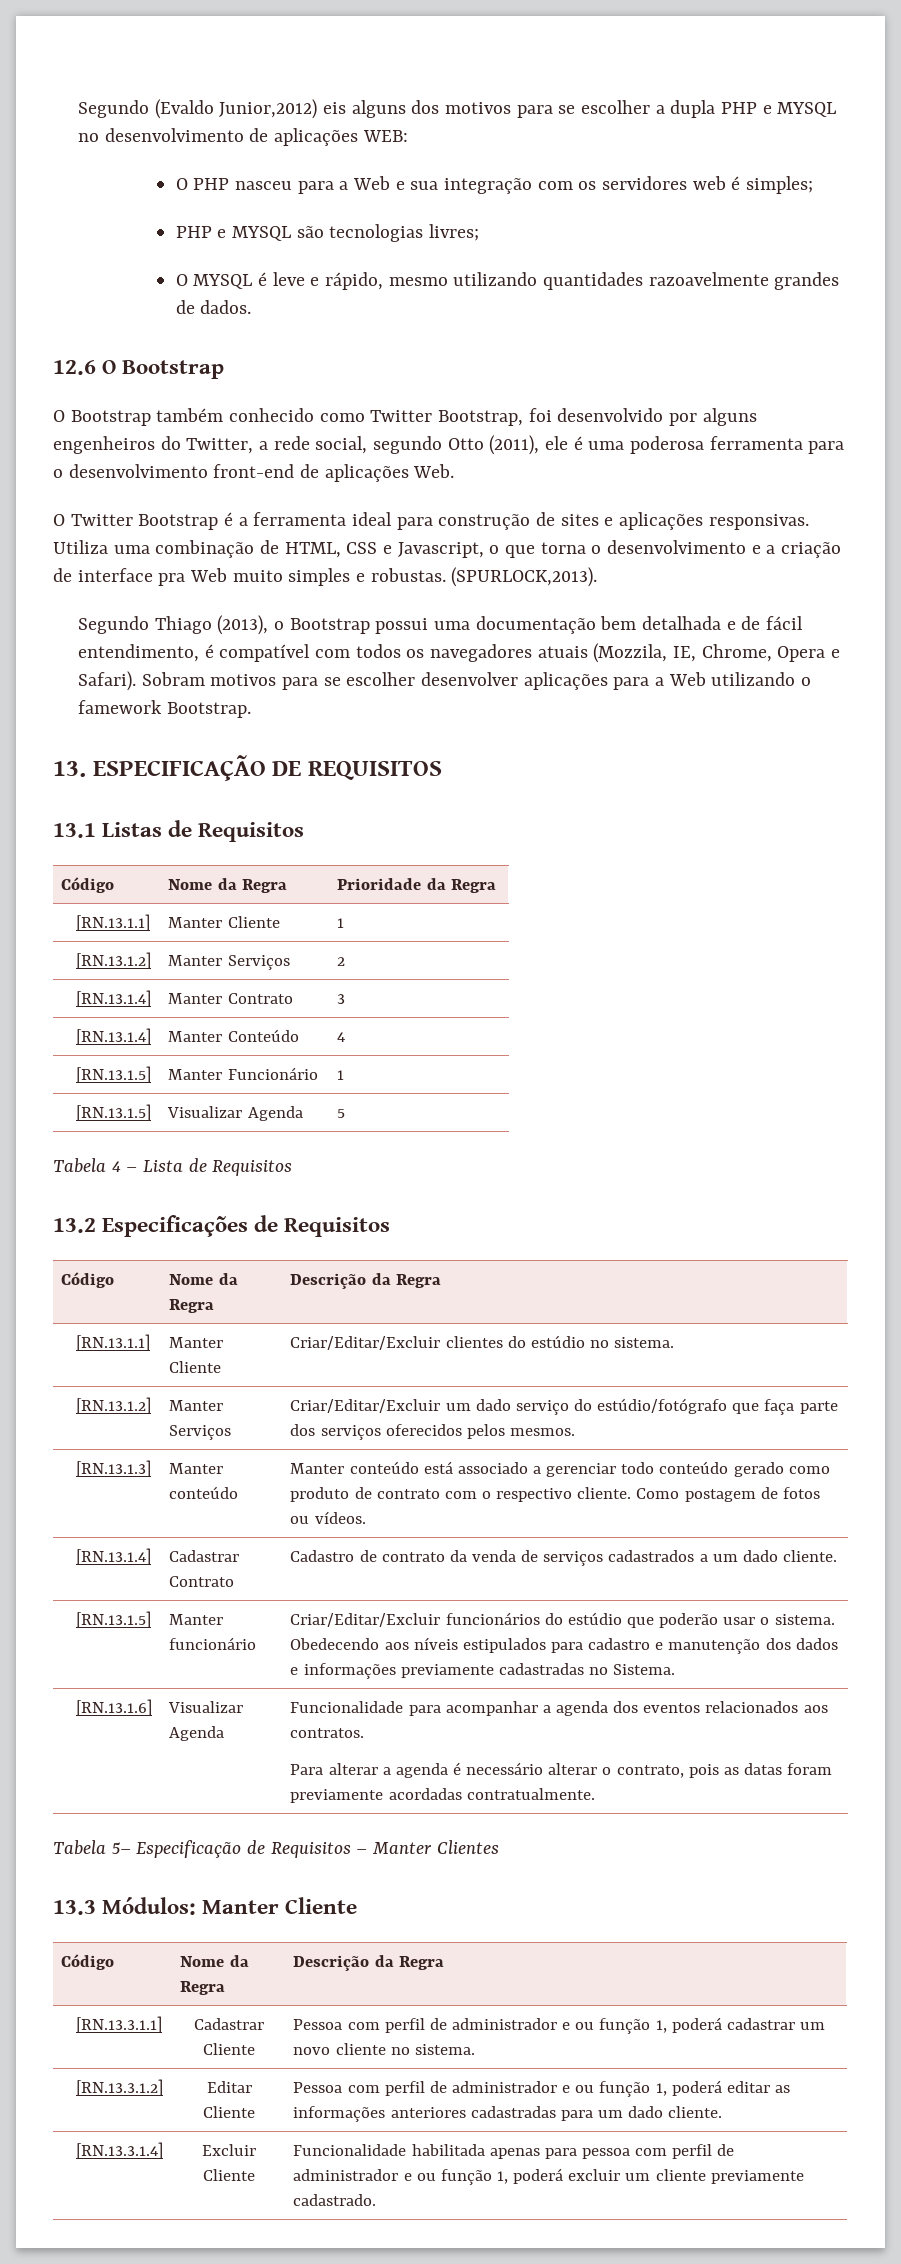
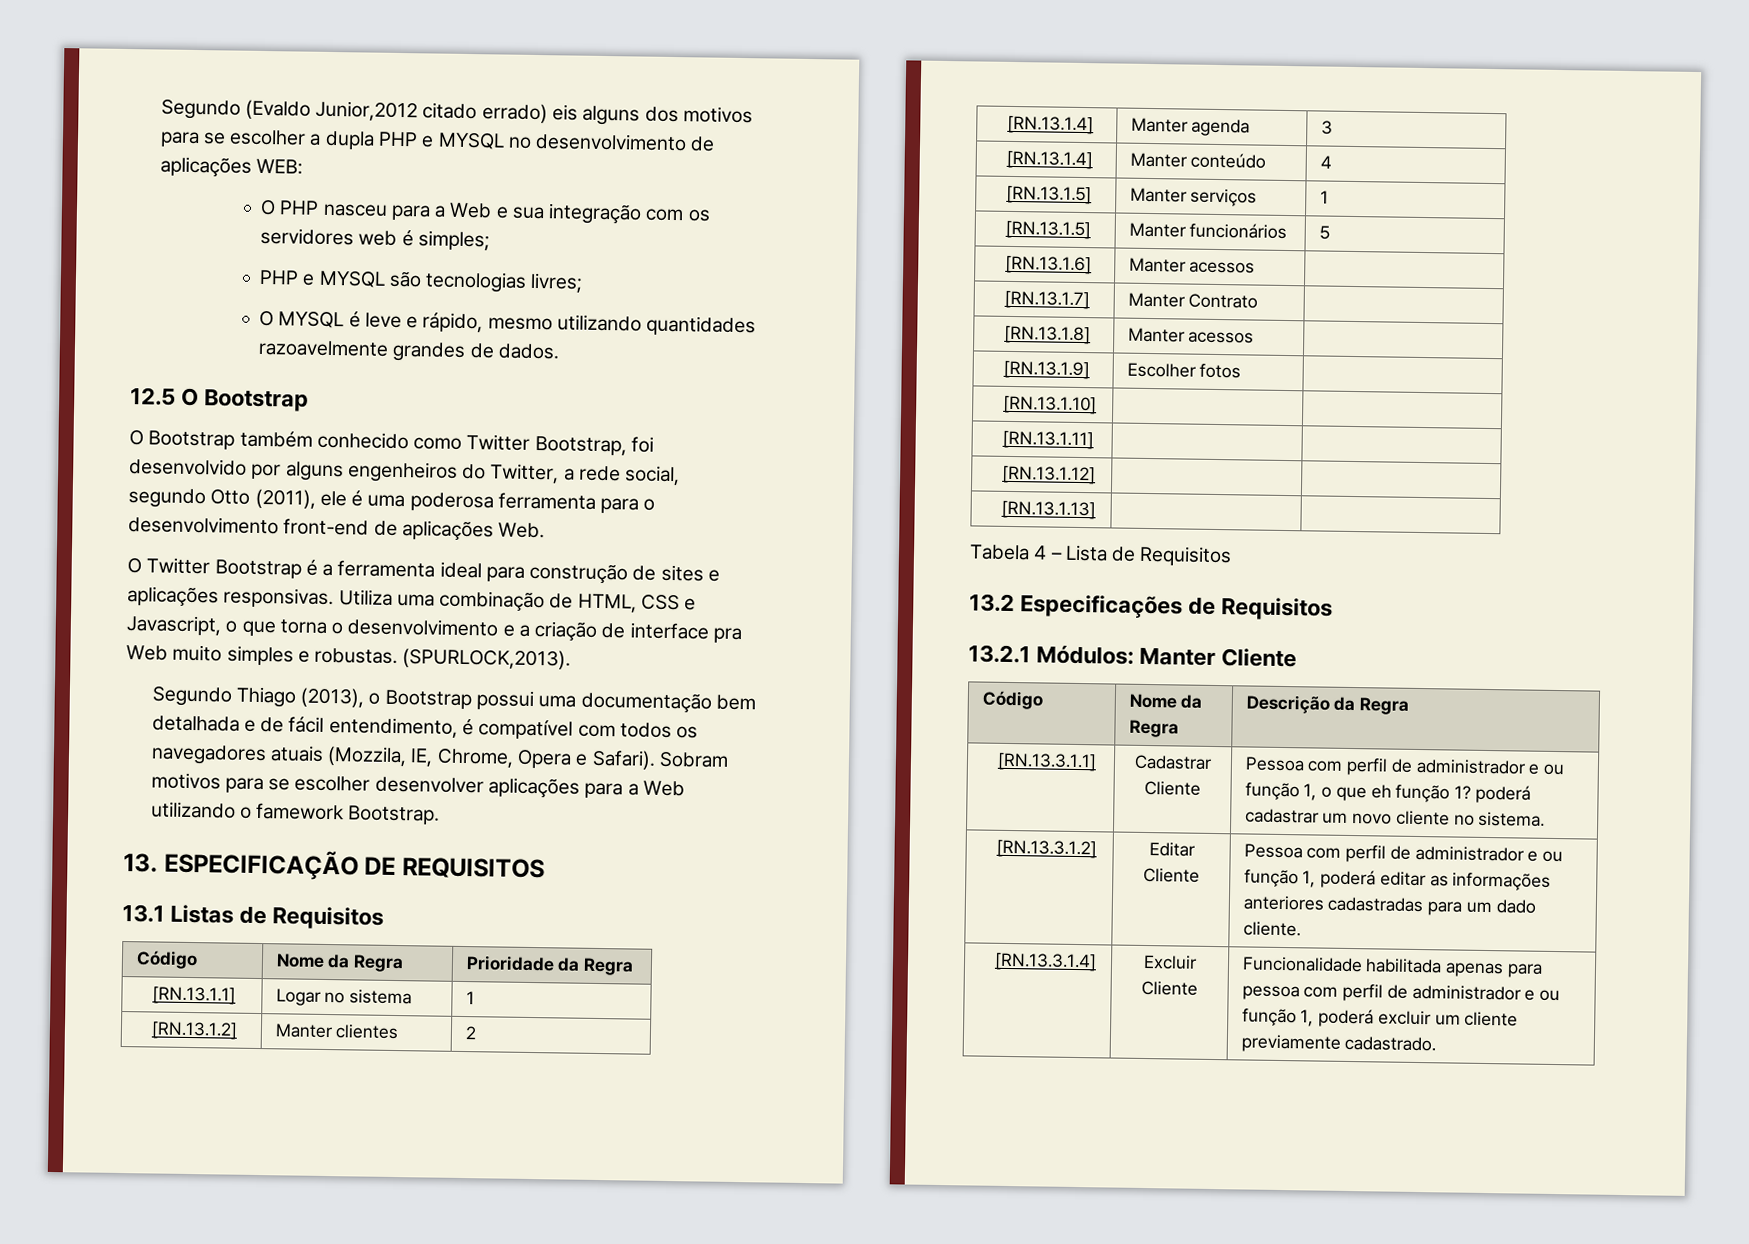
- Segundo (Evaldo Junior,2012) eis alguns dos motivos para se escolher a dupla PHP e MYSQL no desenvolvimento de aplicações WEB:
+ Segundo (Evaldo Junior,2012 citado errado) eis alguns dos motivos para se escolher a dupla PHP e MYSQL no desenvolvimento de aplicações WEB:
- 12.6 O Bootstrap
+ 12.5 O Bootstrap
- [RN.13.1.1] | Manter Cliente | 1
+ [RN.13.1.1] | Logar no sistema | 1
- [RN.13.1.2] | Manter Serviços | 2
+ [RN.13.1.2] | Manter clientes | 2
- [RN.13.1.4] | Manter Contrato | 3
+ [RN.13.1.4] | Manter agenda | 3
- [RN.13.1.4] | Manter Conteúdo | 4
+ [RN.13.1.4] | Manter conteúdo | 4
- [RN.13.1.5] | Manter Funcionário | 1
+ [RN.13.1.5] | Manter serviços | 1
- [RN.13.1.5] | Visualizar Agenda | 5
+ [RN.13.1.5] | Manter funcionários | 5
+ [RN.13.1.6] | Manter acessos |
+ [RN.13.1.7] | Manter Contrato |
+ [RN.13.1.8] | Manter acessos |
+ [RN.13.1.9] | Escolher fotos |
+ [RN.13.1.10] | |
+ [RN.13.1.11] | |
+ [RN.13.1.12] | |
+ [RN.13.1.13] | |
  13.2 Especificações de Requisitos
- Código | Nome da Regra | Descrição da Regra
- [RN.13.1.1] | Manter Cliente | Criar/Editar/Excluir clientes do estúdio no sistema.
- [RN.13.1.2] | Manter Serviços | Criar/Editar/Excluir um dado serviço do estúdio/fotógrafo que faça parte dos serviços oferecidos pelos mesmos.
- [RN.13.1.3] | Manter conteúdo | Manter conteúdo está associado a gerenciar todo conteúdo gerado como produto de contrato com o respectivo cliente. Como postagem de fotos ou vídeos.
- [RN.13.1.4] | Cadastrar Contrato | Cadastro de contrato da venda de serviços cadastrados a um dado cliente.
- [RN.13.1.5] | Manter funcionário | Criar/Editar/Excluir funcionários do estúdio que poderão usar o sistema. Obedecendo aos níveis estipulados para cadastro e manutenção dos dados e informações previamente cadastradas no Sistema.
- [RN.13.1.6] | Visualizar Agenda | Funcionalidade para acompanhar a agenda dos eventos relacionados aos contratos.
- Para alterar a agenda é necessário alterar o contrato, pois as datas foram previamente acordadas contratualmente.
- Tabela 5– Especificação de Requisitos – Manter Clientes
- 13.3 Módulos: Manter Cliente
+ 13.2.1 Módulos: Manter Cliente
- [RN.13.3.1.1] | Cadastrar Cliente | Pessoa com perfil de administrador e ou função 1, poderá cadastrar um novo cliente no sistema.
+ [RN.13.3.1.1] | Cadastrar Cliente | Pessoa com perfil de administrador e ou função 1, o que eh função 1? poderá cadastrar um novo cliente no sistema.

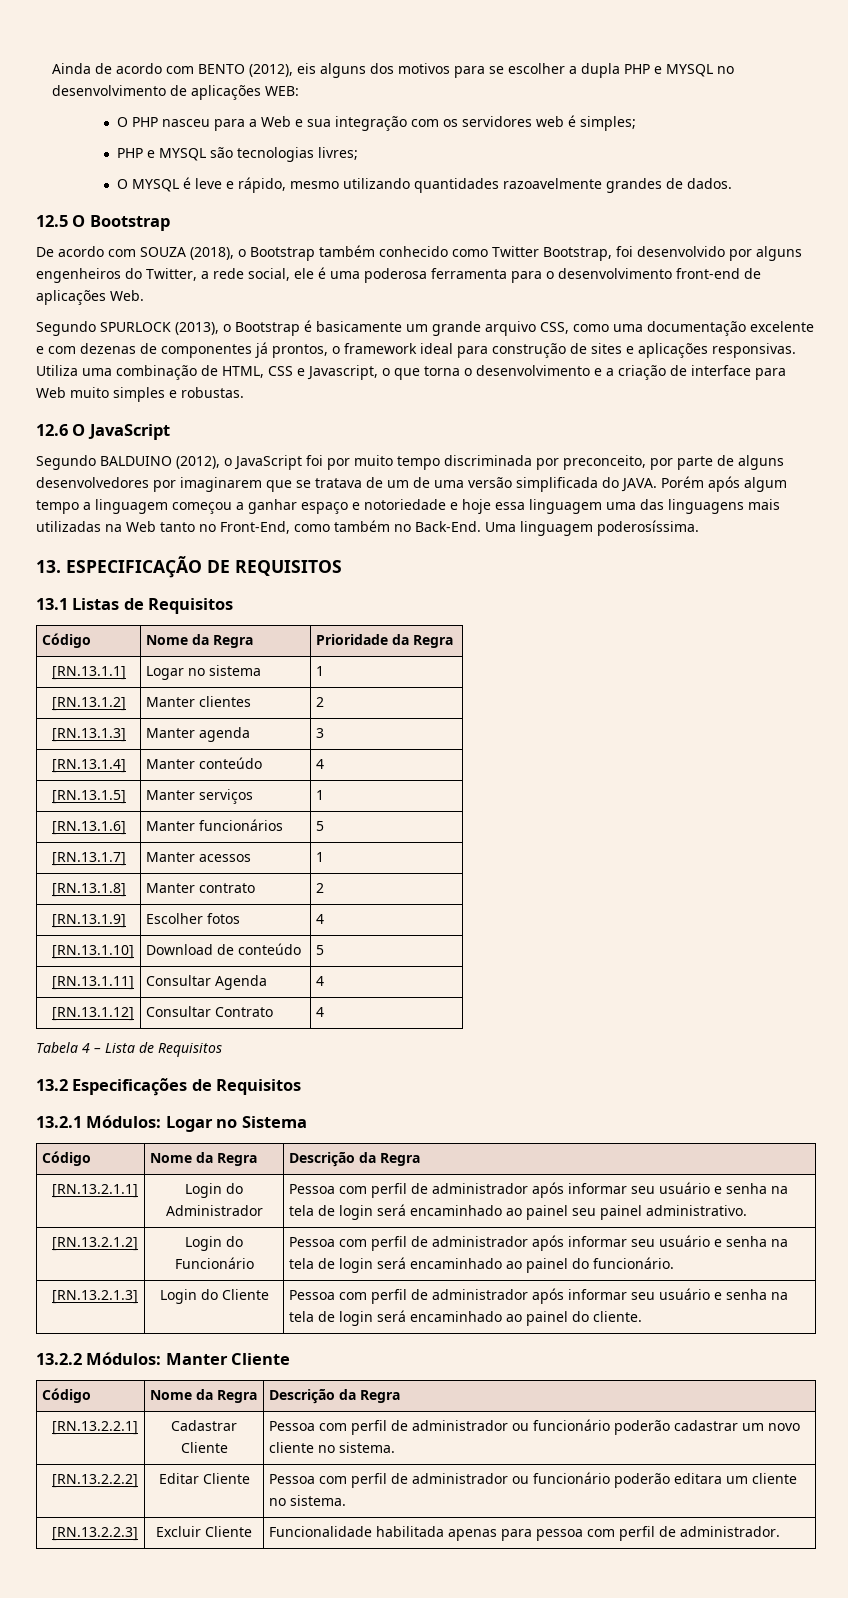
- Segundo (Evaldo Junior,2012 citado errado) eis alguns dos motivos para se escolher a dupla PHP e MYSQL no desenvolvimento de aplicações WEB:
+ Ainda de acordo com BENTO (2012), eis alguns dos motivos para se escolher a dupla PHP e MYSQL no desenvolvimento de aplicações WEB:
- O Bootstrap também conhecido como Twitter Bootstrap, foi desenvolvido por alguns engenheiros do Twitter, a rede social, segundo Otto (2011), ele é uma poderosa ferramenta para o desenvolvimento front-end de aplicações Web.
+ De acordo com SOUZA (2018), o Bootstrap também conhecido como Twitter Bootstrap, foi desenvolvido por alguns engenheiros do Twitter, a rede social, ele é uma poderosa ferramenta para o desenvolvimento front-end de aplicações Web.
- O Twitter Bootstrap é a ferramenta ideal para construção de sites e aplicações responsivas.
+ Segundo SPURLOCK (2013), o Bootstrap é basicamente um grande arquivo CSS, como uma documentação excelente e com dezenas de componentes já prontos, o framework ideal para construção de sites e aplicações responsivas.
- Utiliza uma combinação de HTML, CSS e Javascript, o que torna o desenvolvimento e a criação de interface pra Web muito simples e robustas. (SPURLOCK,2013).
- Segundo Thiago (2013), o Bootstrap possui uma documentação bem detalhada e de fácil entendimento, é compatível com todos os navegadores atuais (Mozzila, IE, Chrome, Opera e Safari). Sobram motivos para se escolher desenvolver aplicações para a Web utilizando o famework Bootstrap.
+ Utiliza uma combinação de HTML, CSS e Javascript, o que torna o desenvolvimento e a criação de interface para Web muito simples e robustas.
+ 12.6 O JavaScript
+ Segundo BALDUINO (2012), o JavaScript foi por muito tempo discriminada por preconceito, por parte de alguns desenvolvedores por imaginarem que se tratava de um de uma versão simplificada do JAVA. Porém após algum tempo a linguagem começou a ganhar espaço e notoriedade e hoje essa linguagem uma das linguagens mais utilizadas na Web tanto no Front-End, como também no Back-End. Uma linguagem poderosíssima.
- [RN.13.1.4] | Manter agenda | 3
+ [RN.13.1.3] | Manter agenda | 3
- [RN.13.1.5] | Manter funcionários | 5
+ [RN.13.1.6] | Manter funcionários | 5
- [RN.13.1.6] | Manter acessos |
- [RN.13.1.7] | Manter Contrato |
+ [RN.13.1.7] | Manter acessos | 1
- [RN.13.1.8] | Manter acessos |
+ [RN.13.1.8] | Manter contrato | 2
- [RN.13.1.9] | Escolher fotos |
+ [RN.13.1.9] | Escolher fotos | 4
- [RN.13.1.10] | |
- [RN.13.1.11] | |
- [RN.13.1.12] | |
- [RN.13.1.13] | |
+ [RN.13.1.10] | Download de conteúdo | 5
+ [RN.13.1.11] | Consultar Agenda | 4
+ [RN.13.1.12] | Consultar Contrato | 4
- 13.2.1 Módulos: Manter Cliente
+ 13.2.1 Módulos: Logar no Sistema
+ Código | Nome da Regra | Descrição da Regra
+ [RN.13.2.1.1] | Login do Administrador | Pessoa com perfil de administrador após informar seu usuário e senha na tela de login será encaminhado ao painel seu painel administrativo.
+ [RN.13.2.1.2] | Login do Funcionário | Pessoa com perfil de administrador após informar seu usuário e senha na tela de login será encaminhado ao painel do funcionário.
+ [RN.13.2.1.3] | Login do Cliente | Pessoa com perfil de administrador após informar seu usuário e senha na tela de login será encaminhado ao painel do cliente.
+ 13.2.2 Módulos: Manter Cliente
- [RN.13.3.1.1] | Cadastrar Cliente | Pessoa com perfil de administrador e ou função 1, o que eh função 1? poderá cadastrar um novo cliente no sistema.
+ [RN.13.2.2.1] | Cadastrar Cliente | Pessoa com perfil de administrador ou funcionário poderão cadastrar um novo cliente no sistema.
- [RN.13.3.1.2] | Editar Cliente | Pessoa com perfil de administrador e ou função 1, poderá editar as informações anteriores cadastradas para um dado cliente.
- [RN.13.3.1.4] | Excluir Cliente | Funcionalidade habilitada apenas para pessoa com perfil de administrador e ou função 1, poderá excluir um cliente previamente cadastrado.
+ [RN.13.2.2.2] | Editar Cliente | Pessoa com perfil de administrador ou funcionário poderão editara um cliente no sistema.
+ [RN.13.2.2.3] | Excluir Cliente | Funcionalidade habilitada apenas para pessoa com perfil de administrador.

